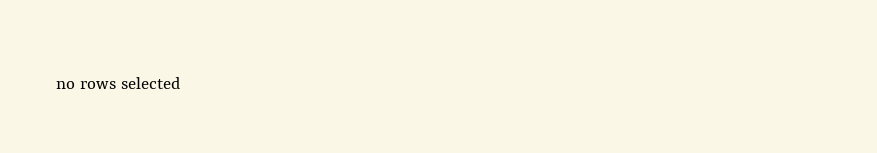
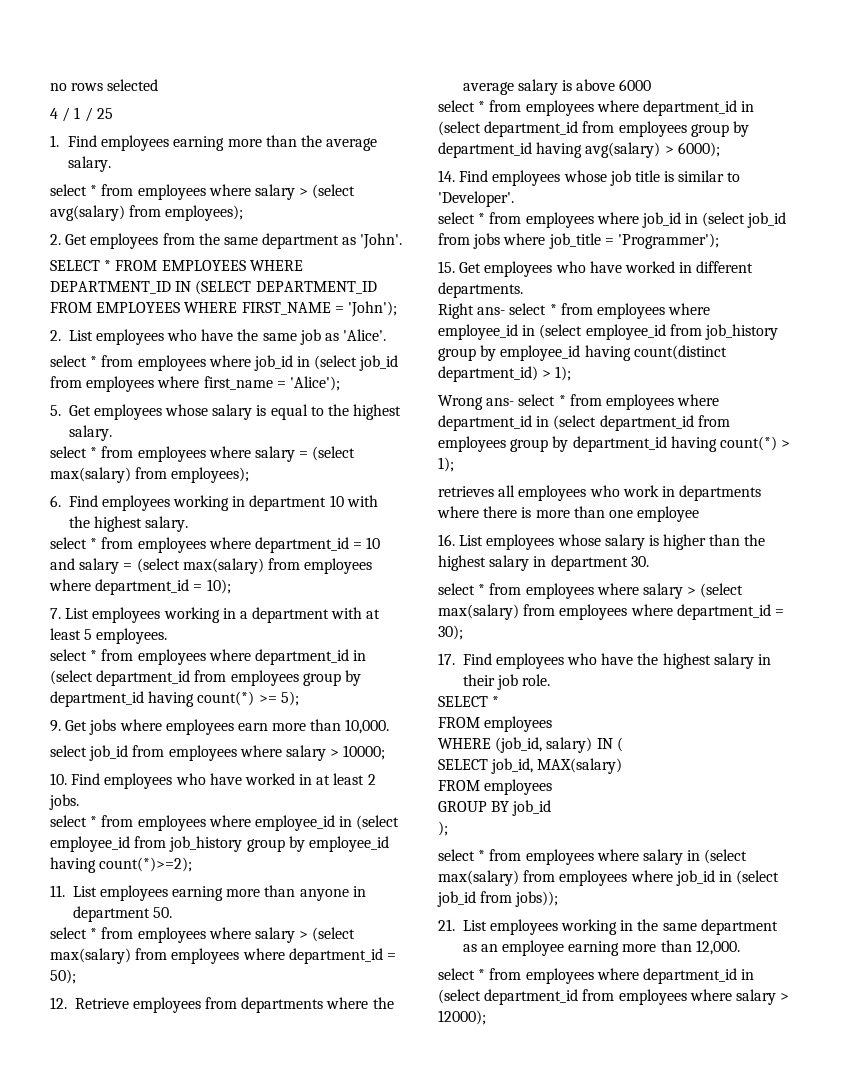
+ 4 / 1 / 25
+ 1. Find employees earning more than the average salary.
+ select * from employees where salary > (select avg(salary) from employees);
+ 2. Get employees from the same department as 'John'.
+ SELECT * FROM EMPLOYEES WHERE DEPARTMENT_ID IN (SELECT DEPARTMENT_ID FROM EMPLOYEES WHERE FIRST_NAME = 'John');
+ 2. List employees who have the same job as 'Alice'.
+ select * from employees where job_id in (select job_id from employees where first_name = 'Alice');
+ 5. Get employees whose salary is equal to the highest salary.
+ select * from employees where salary = (select max(salary) from employees);
+ 6. Find employees working in department 10 with the highest salary.
+ select * from employees where department_id = 10 and salary = (select max(salary) from employees where department_id = 10);
+ 7. List employees working in a department with at least 5 employees.
+ select * from employees where department_id in (select department_id from employees group by department_id having count(*) >= 5);
+ 9. Get jobs where employees earn more than 10,000.
+ select job_id from employees where salary > 10000;
+ 10. Find employees who have worked in at least 2 jobs.
+ select * from employees where employee_id in (select employee_id from job_history group by employee_id having count(*)>=2);
+ 11. List employees earning more than anyone in department 50.
+ select * from employees where salary > (select max(salary) from employees where department_id = 50);
+ 12. Retrieve employees from departments where the average salary is above 6000
+ select * from employees where department_id in (select department_id from employees group by department_id having avg(salary) > 6000);
+ 14. Find employees whose job title is similar to 'Developer'.
+ select * from employees where job_id in (select job_id from jobs where job_title = 'Programmer');
+ 15. Get employees who have worked in different departments.
+ Right ans- select * from employees where employee_id in (select employee_id from job_history group by employee_id having count(distinct department_id) > 1);
+ Wrong ans- select * from employees where department_id in (select department_id from employees group by department_id having count(*) > 1);
+ retrieves all employees who work in departments where there is more than one employee
+ 16. List employees whose salary is higher than the highest salary in department 30.
+ select * from employees where salary > (select max(salary) from employees where department_id = 30);
+ 17. Find employees who have the highest salary in their job role.
+ SELECT *
+ FROM employees
+ WHERE (job_id, salary) IN (
+ SELECT job_id, MAX(salary)
+ FROM employees
+ GROUP BY job_id
+ );
+ select * from employees where salary in (select max(salary) from employees where job_id in (select job_id from jobs));
+ 21. List employees working in the same department as an employee earning more than 12,000.
+ select * from employees where department_id in (select department_id from employees where salary > 12000);

